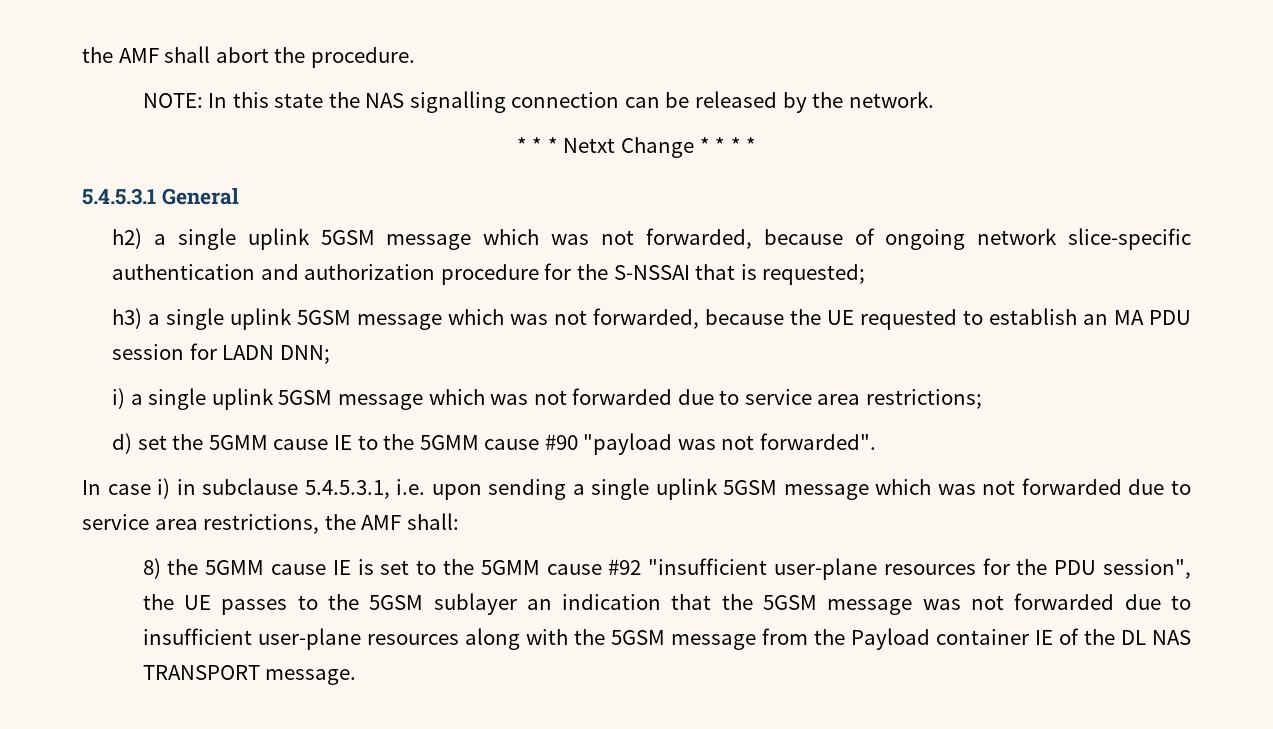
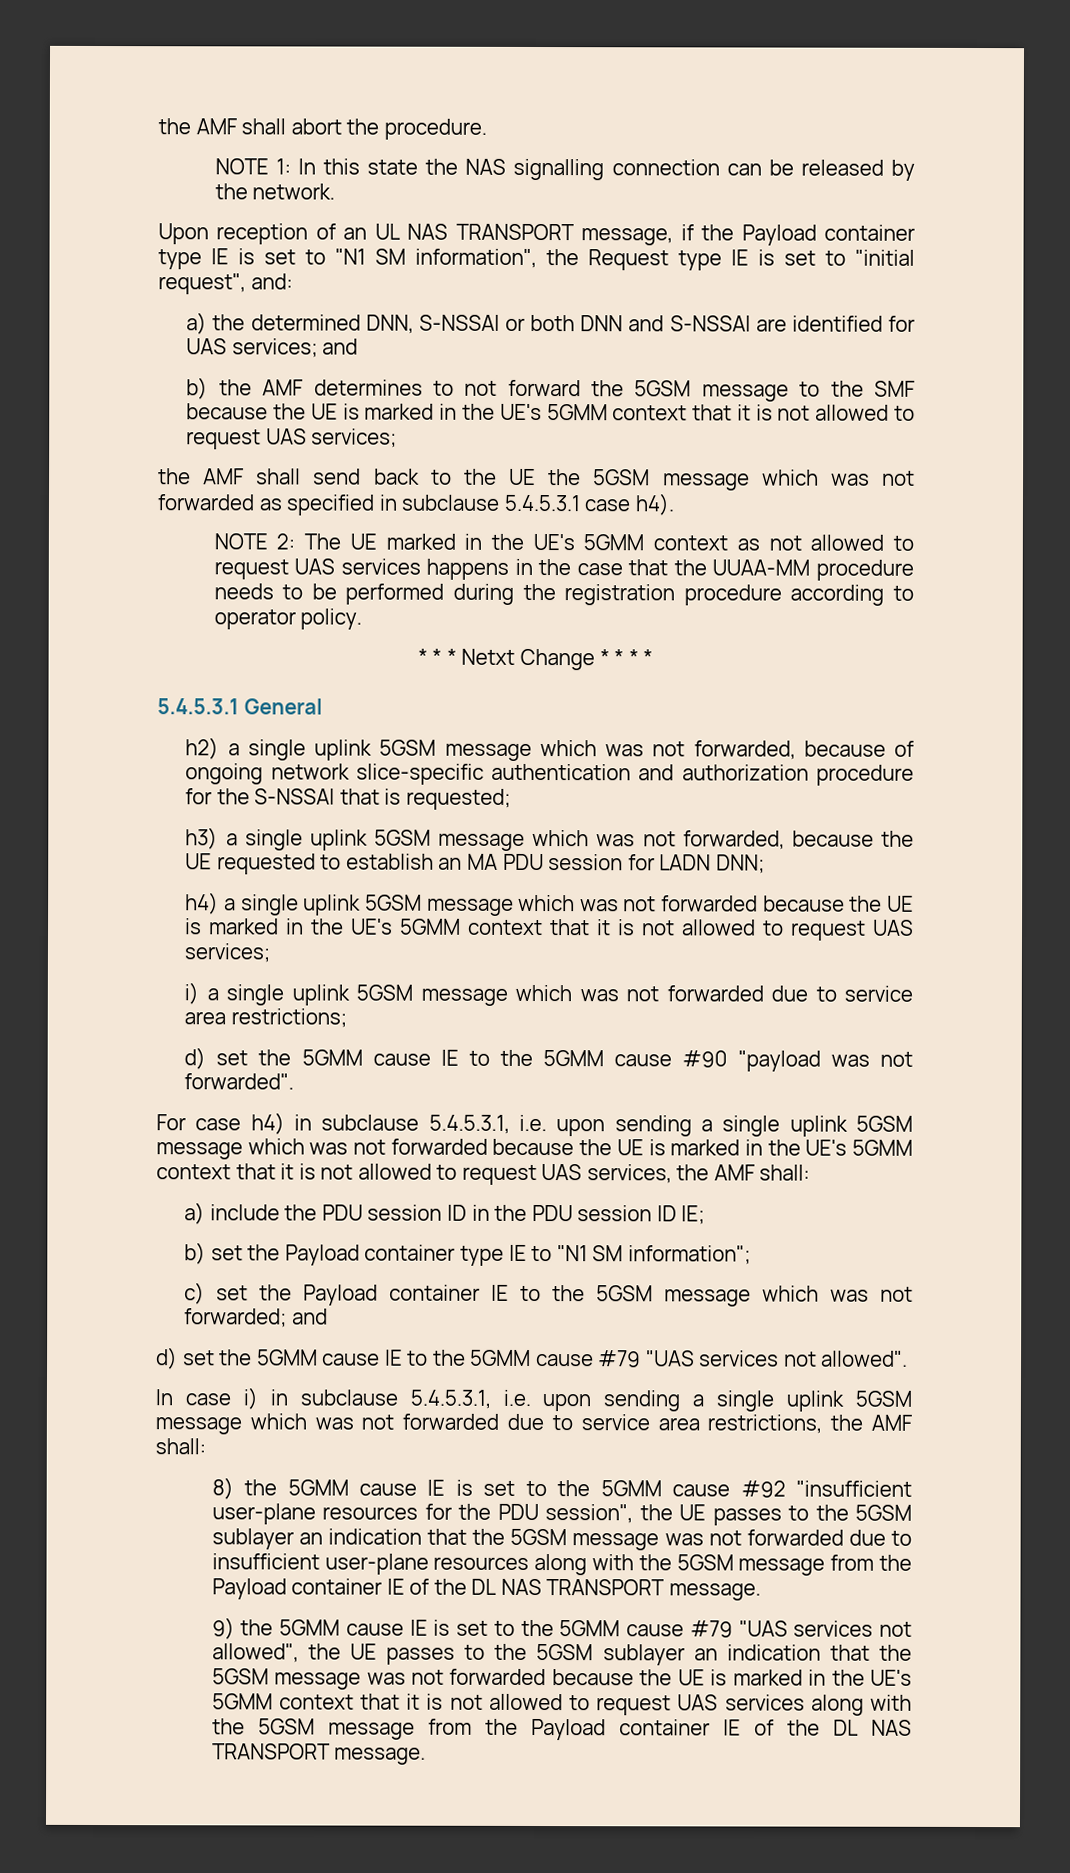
- NOTE: In this state the NAS signalling connection can be released by the network.
+ NOTE 1: In this state the NAS signalling connection can be released by the network.
+ Upon reception of an UL NAS TRANSPORT message, if the Payload container type IE is set to "N1 SM information", the Request type IE is set to "initial request", and:
+ a) the determined DNN, S-NSSAI or both DNN and S-NSSAI are identified for UAS services; and
+ b) the AMF determines to not forward the 5GSM message to the SMF because the UE is marked in the UE's 5GMM context that it is not allowed to request UAS services;
+ the AMF shall send back to the UE the 5GSM message which was not forwarded as specified in subclause 5.4.5.3.1 case h4).
+ NOTE 2: The UE marked in the UE's 5GMM context as not allowed to request UAS services happens in the case that the UUAA-MM procedure needs to be performed during the registration procedure according to operator policy.
+ h4) a single uplink 5GSM message which was not forwarded because the UE is marked in the UE's 5GMM context that it is not allowed to request UAS services;
+ For case h4) in subclause 5.4.5.3.1, i.e. upon sending a single uplink 5GSM message which was not forwarded because the UE is marked in the UE's 5GMM context that it is not allowed to request UAS services, the AMF shall:
+ a) include the PDU session ID in the PDU session ID IE;
+ b) set the Payload container type IE to "N1 SM information";
+ c) set the Payload container IE to the 5GSM message which was not forwarded; and
+ d) set the 5GMM cause IE to the 5GMM cause #79 "UAS services not allowed".
+ 9) the 5GMM cause IE is set to the 5GMM cause #79 "UAS services not allowed", the UE passes to the 5GSM sublayer an indication that the 5GSM message was not forwarded because the UE is marked in the UE's 5GMM context that it is not allowed to request UAS services along with the 5GSM message from the Payload container IE of the DL NAS TRANSPORT message.

